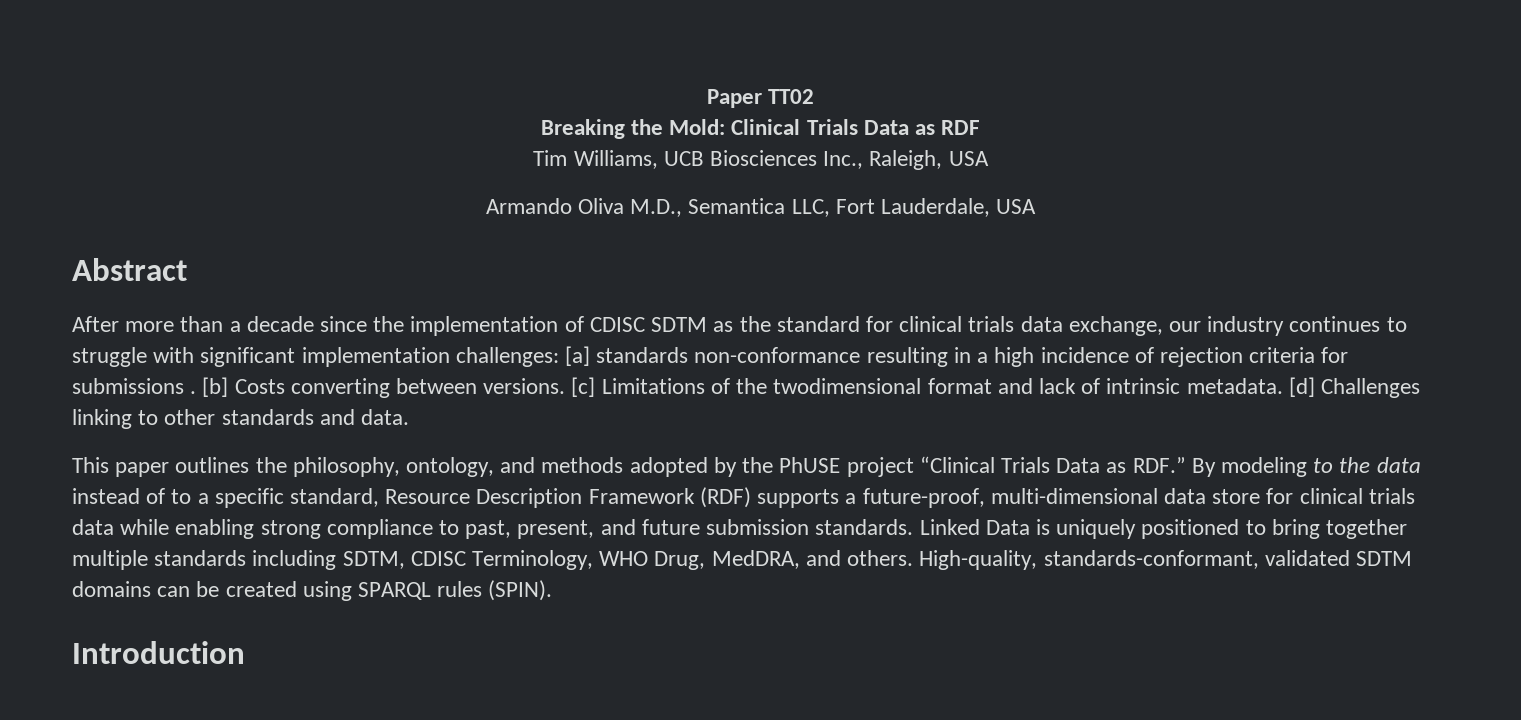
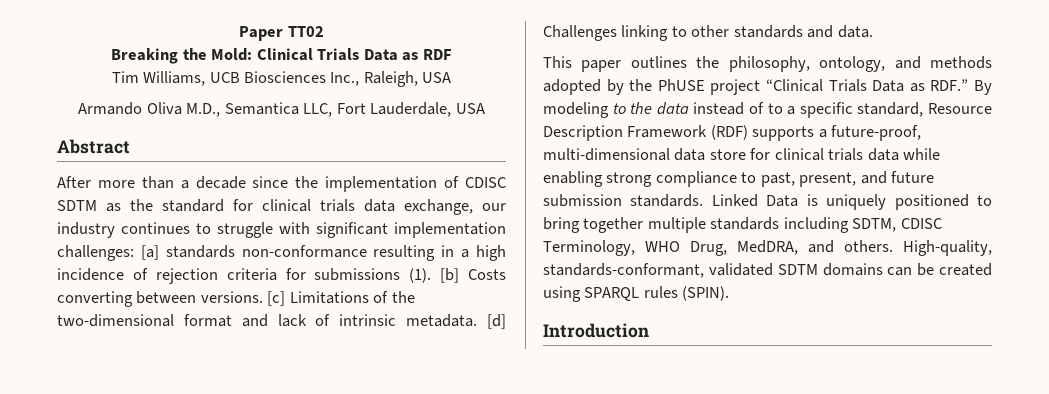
- After more than a decade since the implementation of CDISC SDTM as the standard for clinical trials data exchange, our industry continues to struggle with significant implementation challenges: [a] standards non-conformance resulting in a high incidence of rejection criteria for submissions .
+ After more than a decade since the implementation of CDISC SDTM as the standard for clinical trials data exchange, our industry continues to struggle with significant implementation challenges: [a] standards non-conformance resulting in a high incidence of rejection criteria for submissions (1).
- [c] Limitations of the twodimensional format and lack of intrinsic metadata.
+ [c] Limitations of the two-dimensional format and lack of intrinsic metadata.

